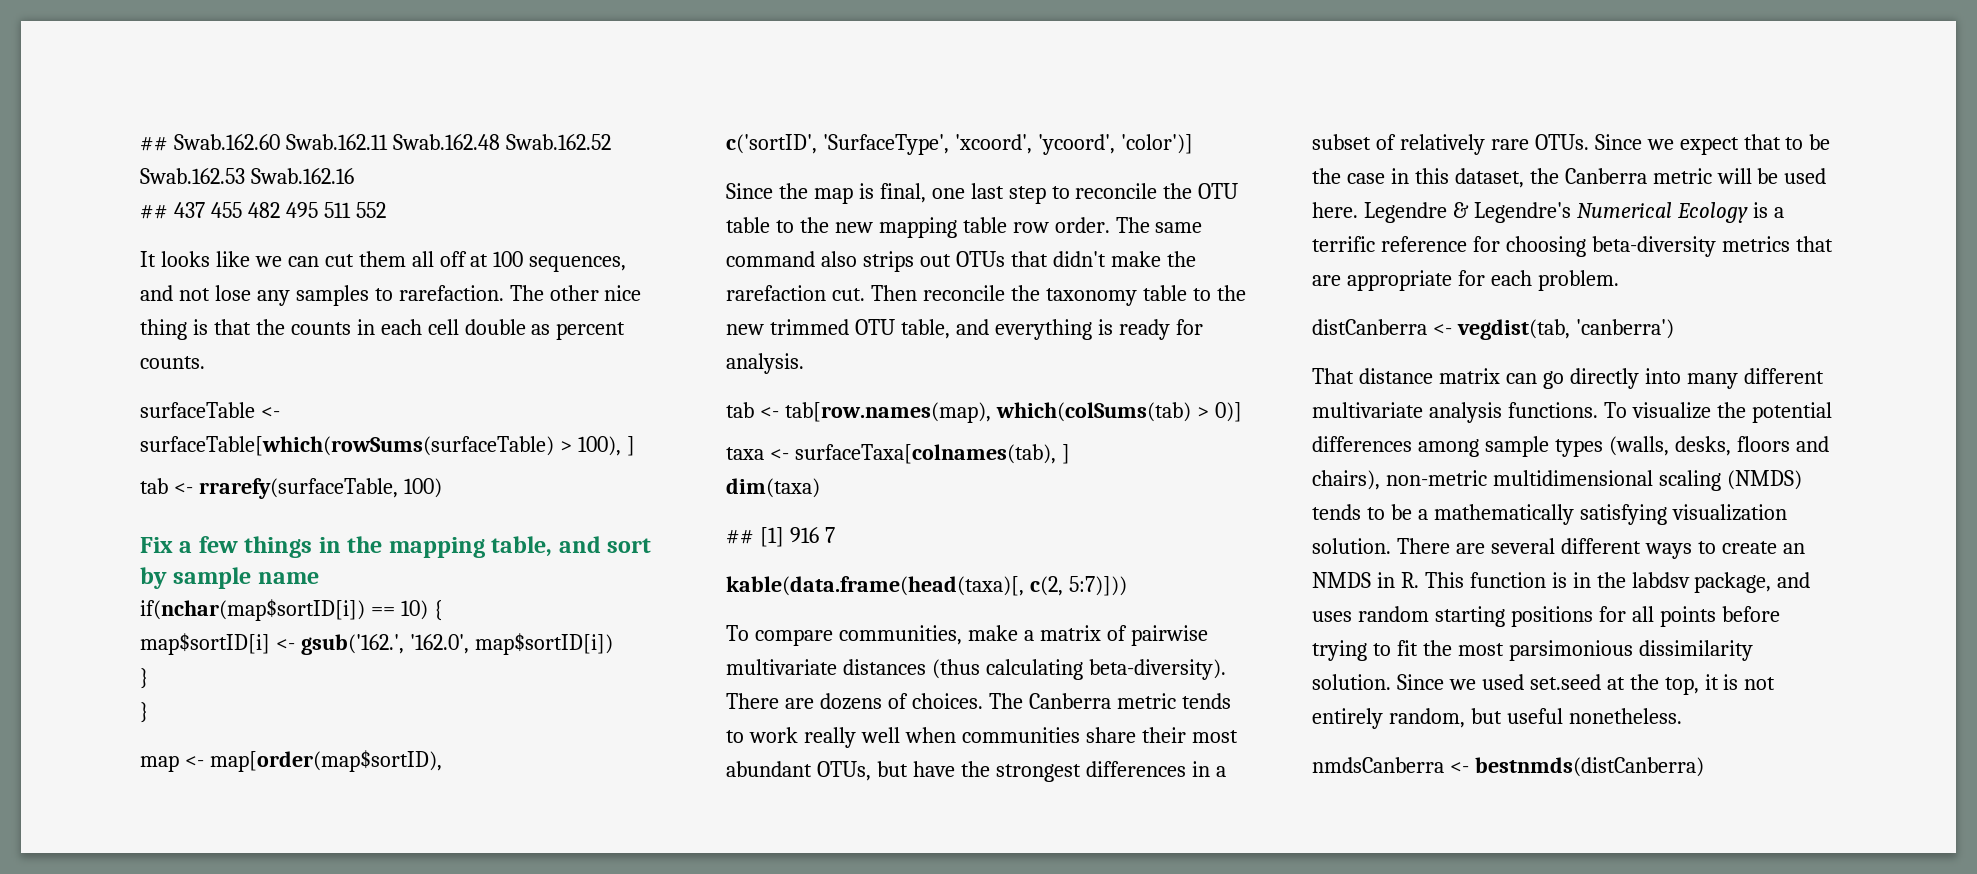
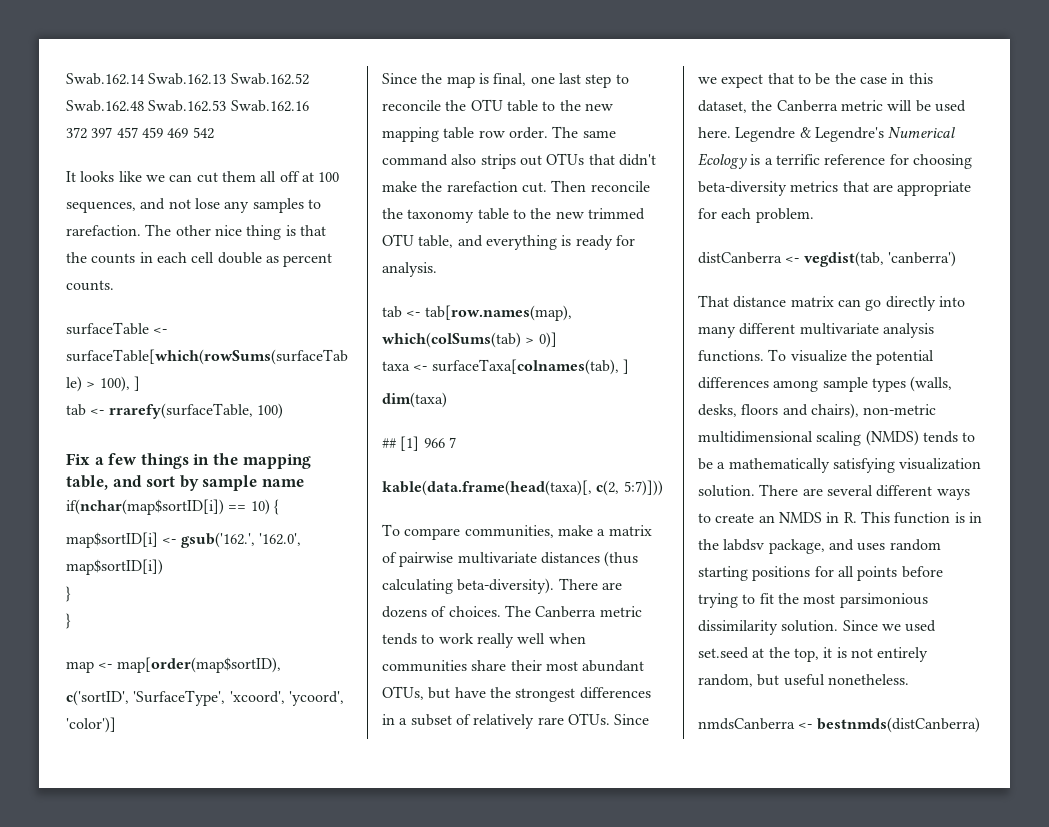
- ## Swab.162.60 Swab.162.11 Swab.162.48 Swab.162.52 Swab.162.53 Swab.162.16
- ## 437 455 482 495 511 552
+ Swab.162.14 Swab.162.13 Swab.162.52 Swab.162.48 Swab.162.53 Swab.162.16
+ 372 397 457 459 469 542
- ## [1] 916 7
+ ## [1] 966 7

